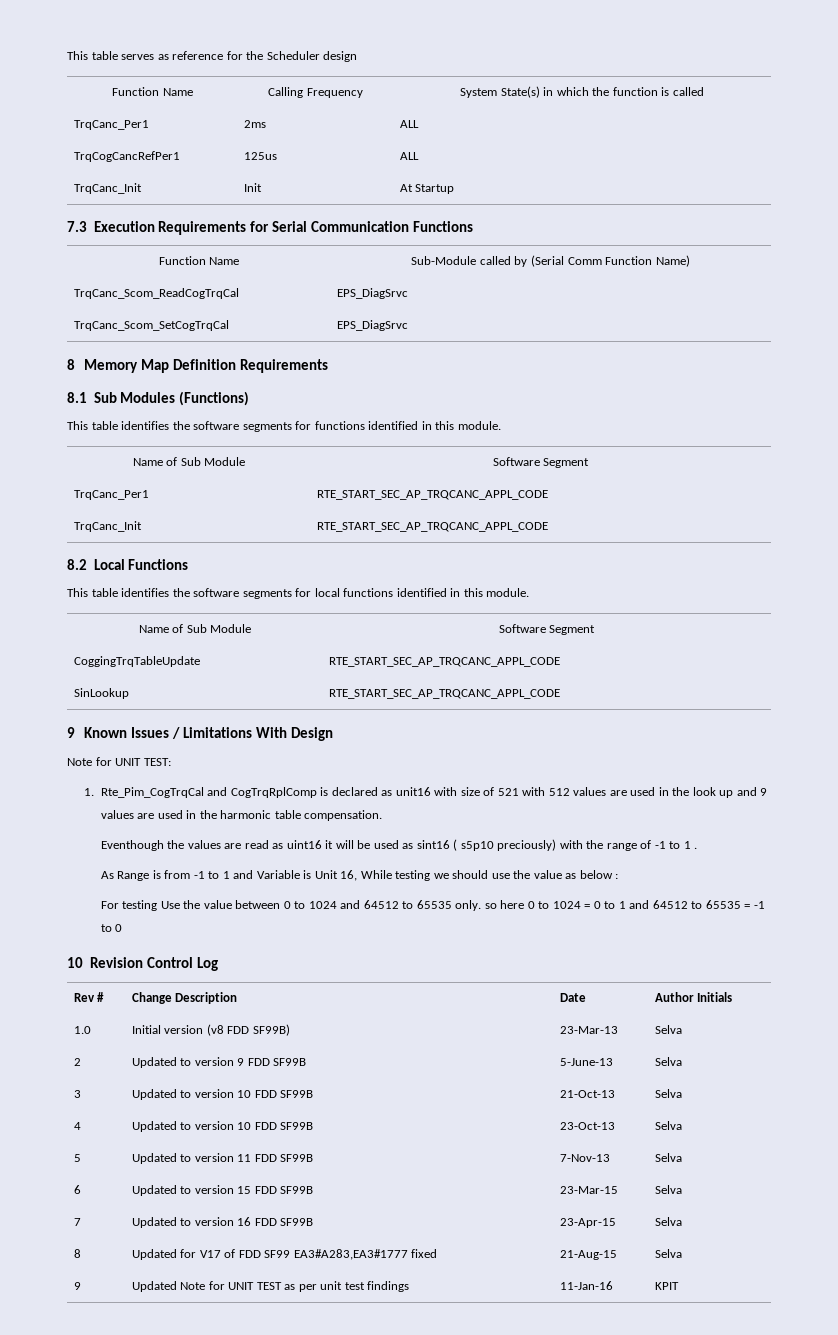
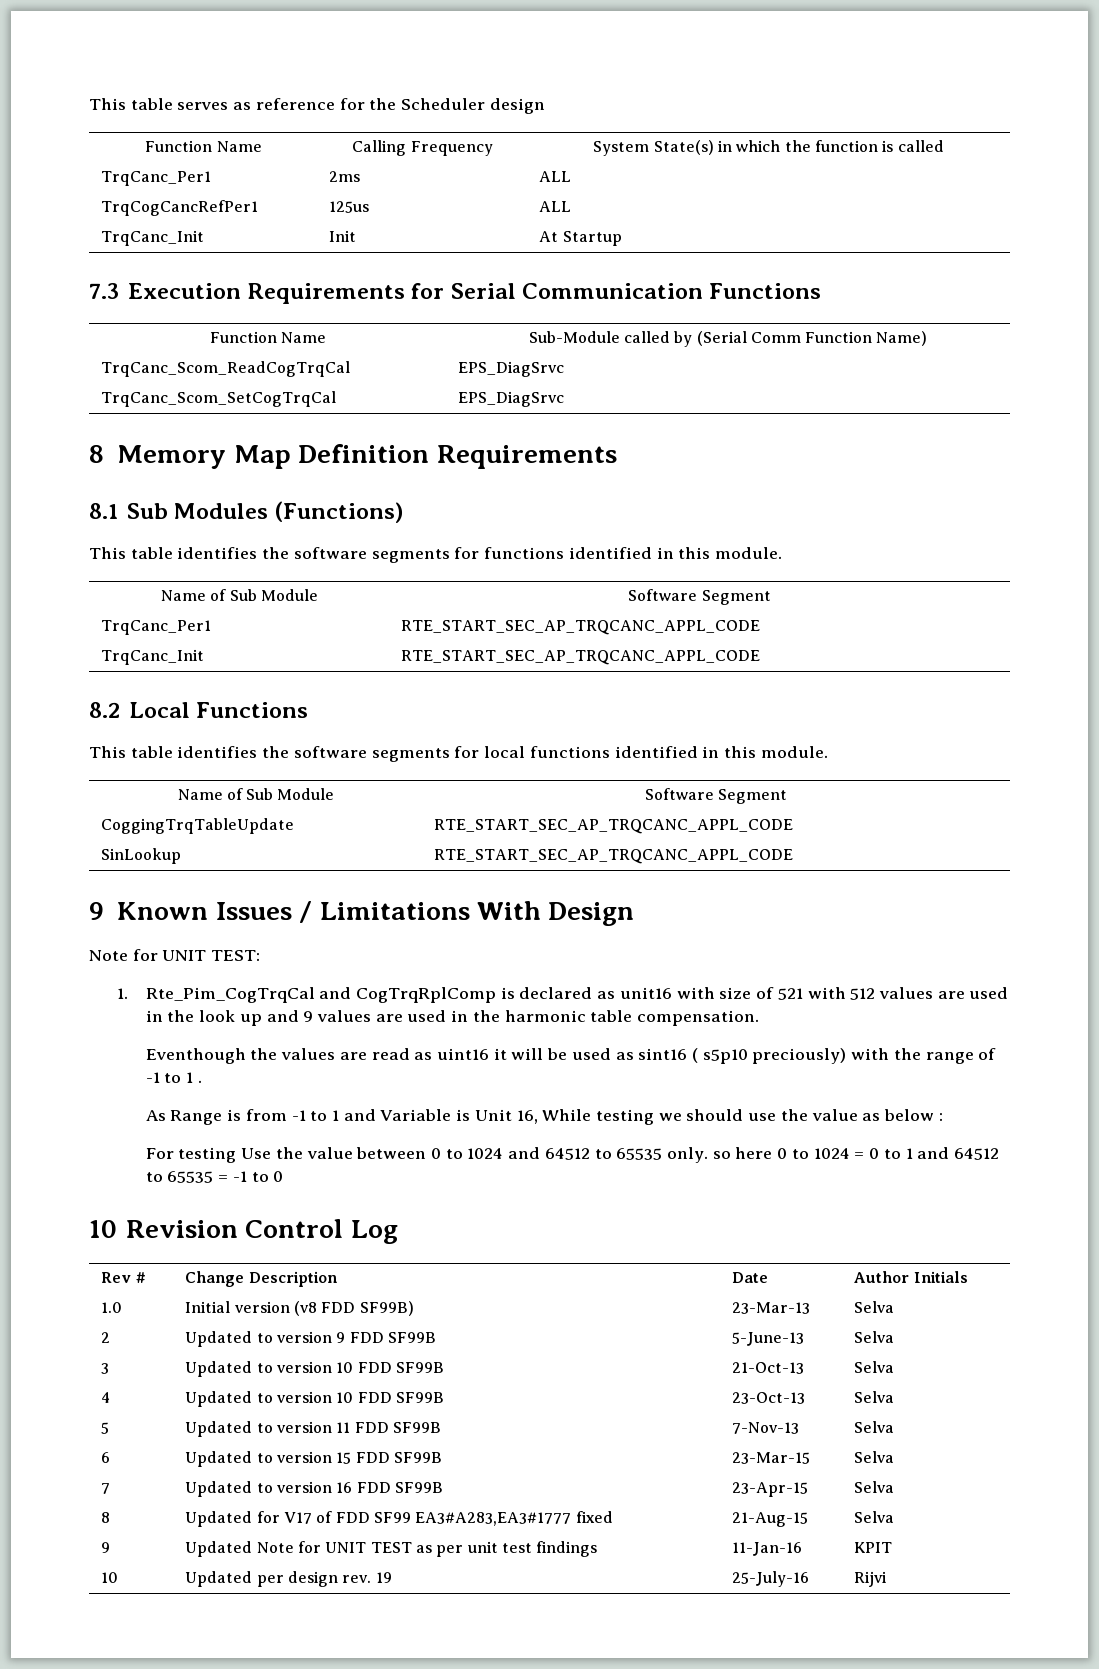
+ 10 | Updated per design rev. 19 | 25-July-16 | Rijvi

